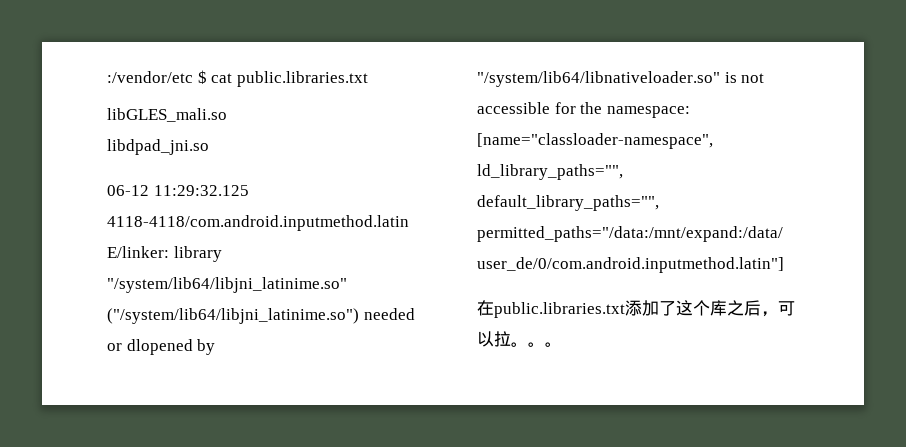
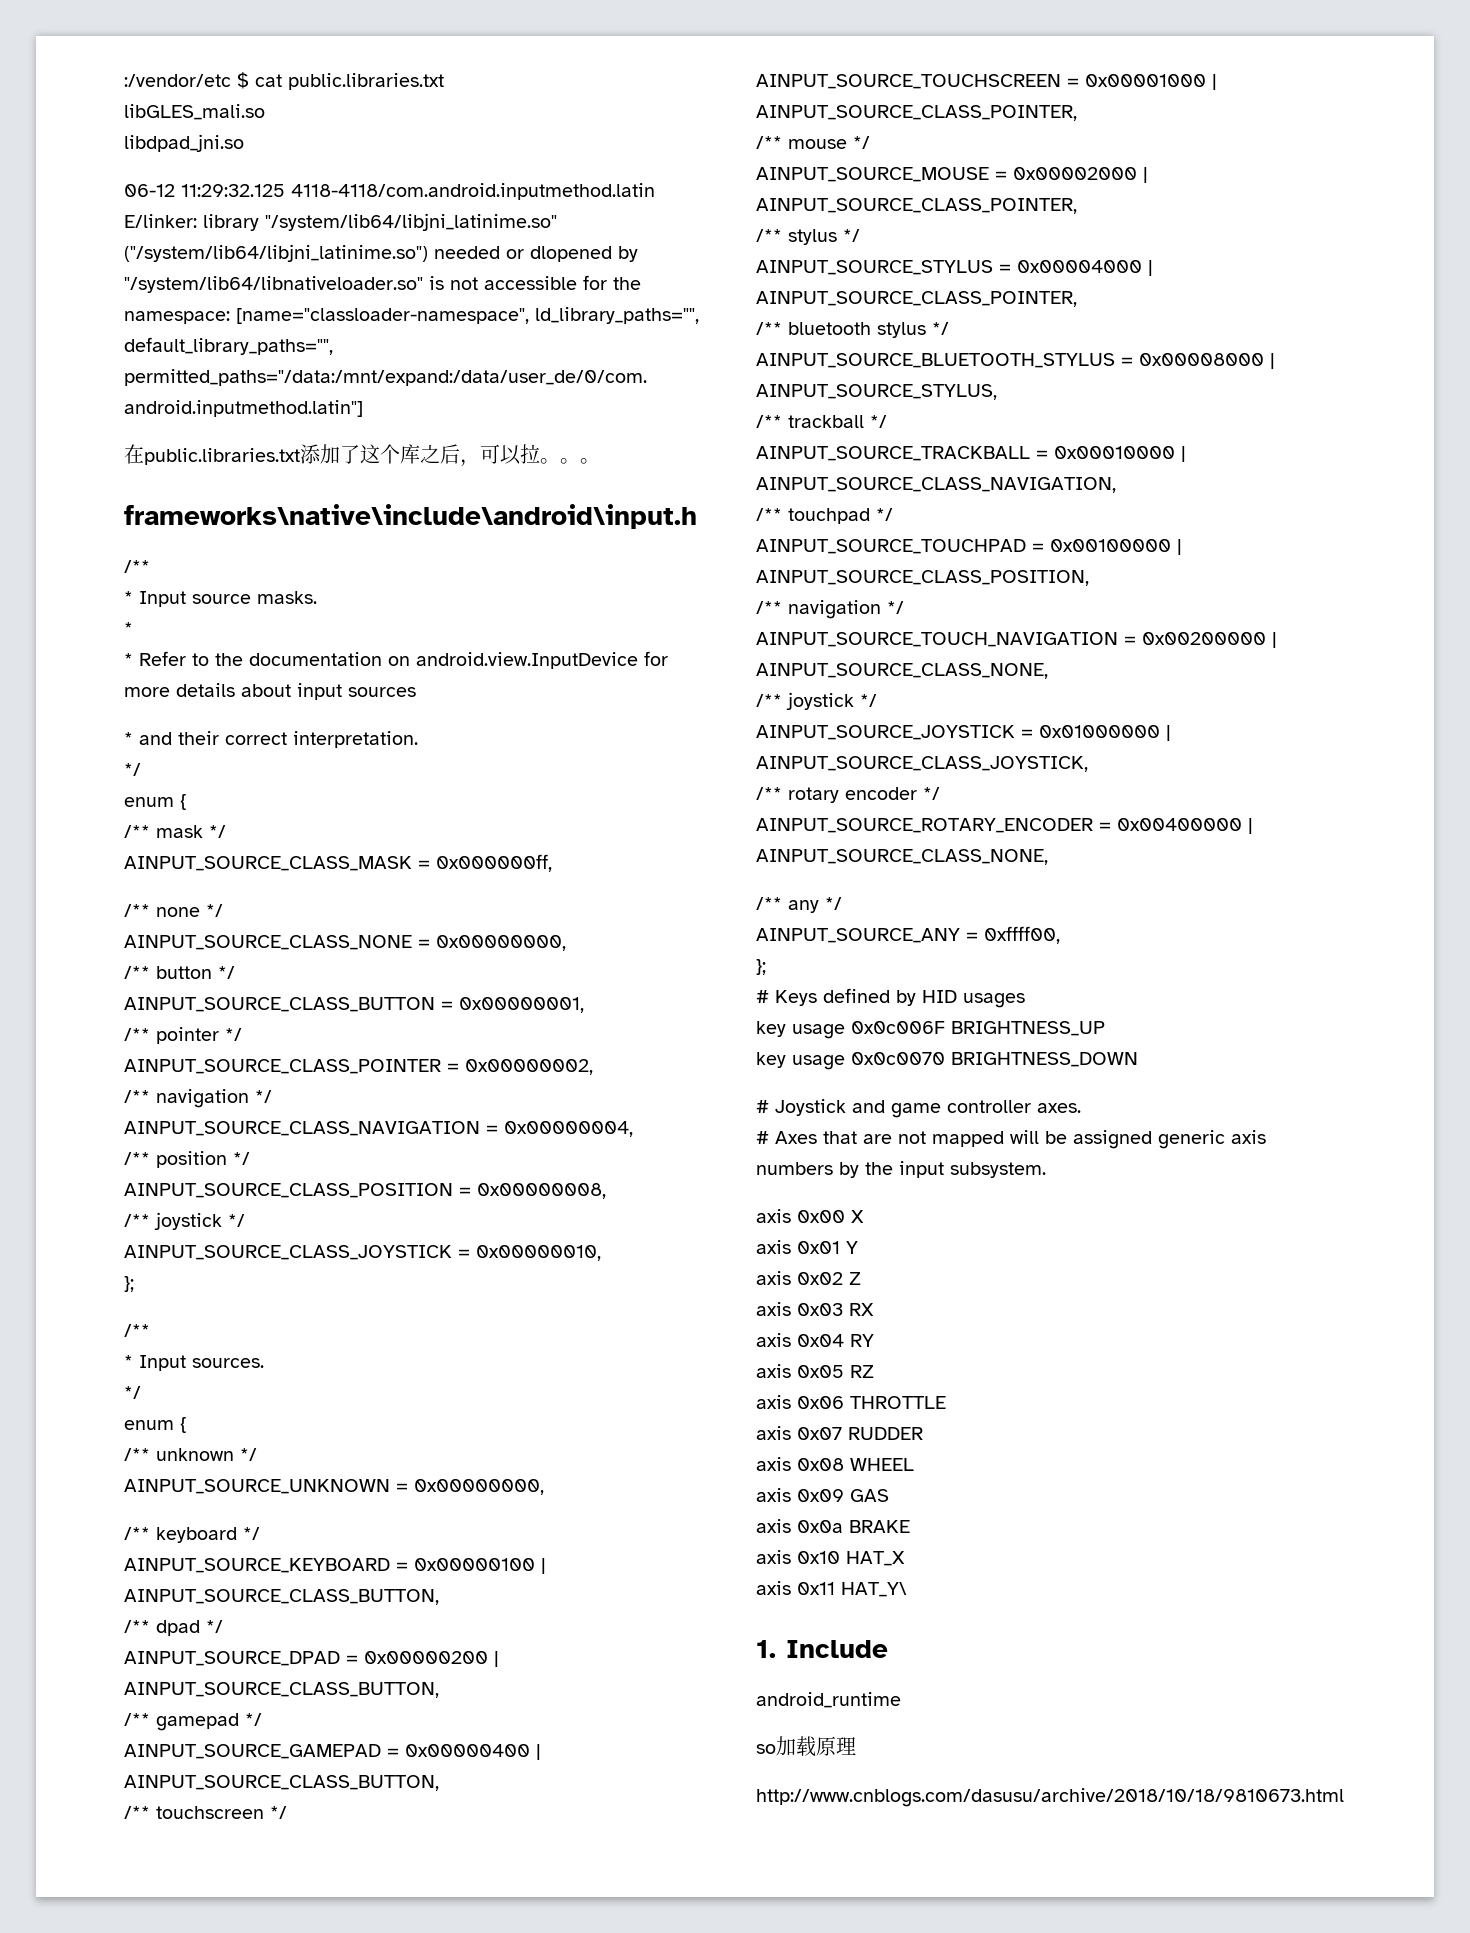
+ frameworks\native\include\android\input.h
+ /**
+ * Input source masks.
+ *
+ * Refer to the documentation on android.view.InputDevice for more details about input sources
+ * and their correct interpretation.
+ */
+ enum {
+ /** mask */
+ AINPUT_SOURCE_CLASS_MASK = 0x000000ff,
+ /** none */
+ AINPUT_SOURCE_CLASS_NONE = 0x00000000,
+ /** button */
+ AINPUT_SOURCE_CLASS_BUTTON = 0x00000001,
+ /** pointer */
+ AINPUT_SOURCE_CLASS_POINTER = 0x00000002,
+ /** navigation */
+ AINPUT_SOURCE_CLASS_NAVIGATION = 0x00000004,
+ /** position */
+ AINPUT_SOURCE_CLASS_POSITION = 0x00000008,
+ /** joystick */
+ AINPUT_SOURCE_CLASS_JOYSTICK = 0x00000010,
+ };
+ /**
+ * Input sources.
+ */
+ enum {
+ /** unknown */
+ AINPUT_SOURCE_UNKNOWN = 0x00000000,
+ /** keyboard */
+ AINPUT_SOURCE_KEYBOARD = 0x00000100 | AINPUT_SOURCE_CLASS_BUTTON,
+ /** dpad */
+ AINPUT_SOURCE_DPAD = 0x00000200 | AINPUT_SOURCE_CLASS_BUTTON,
+ /** gamepad */
+ AINPUT_SOURCE_GAMEPAD = 0x00000400 | AINPUT_SOURCE_CLASS_BUTTON,
+ /** touchscreen */
+ AINPUT_SOURCE_TOUCHSCREEN = 0x00001000 | AINPUT_SOURCE_CLASS_POINTER,
+ /** mouse */
+ AINPUT_SOURCE_MOUSE = 0x00002000 | AINPUT_SOURCE_CLASS_POINTER,
+ /** stylus */
+ AINPUT_SOURCE_STYLUS = 0x00004000 | AINPUT_SOURCE_CLASS_POINTER,
+ /** bluetooth stylus */
+ AINPUT_SOURCE_BLUETOOTH_STYLUS = 0x00008000 | AINPUT_SOURCE_STYLUS,
+ /** trackball */
+ AINPUT_SOURCE_TRACKBALL = 0x00010000 | AINPUT_SOURCE_CLASS_NAVIGATION,
+ /** touchpad */
+ AINPUT_SOURCE_TOUCHPAD = 0x00100000 | AINPUT_SOURCE_CLASS_POSITION,
+ /** navigation */
+ AINPUT_SOURCE_TOUCH_NAVIGATION = 0x00200000 | AINPUT_SOURCE_CLASS_NONE,
+ /** joystick */
+ AINPUT_SOURCE_JOYSTICK = 0x01000000 | AINPUT_SOURCE_CLASS_JOYSTICK,
+ /** rotary encoder */
+ AINPUT_SOURCE_ROTARY_ENCODER = 0x00400000 | AINPUT_SOURCE_CLASS_NONE,
+ /** any */
+ AINPUT_SOURCE_ANY = 0xffff00,
+ };
+ # Keys defined by HID usages
+ key usage 0x0c006F BRIGHTNESS_UP
+ key usage 0x0c0070 BRIGHTNESS_DOWN
+ # Joystick and game controller axes.
+ # Axes that are not mapped will be assigned generic axis numbers by the input subsystem.
+ axis 0x00 X
+ axis 0x01 Y
+ axis 0x02 Z
+ axis 0x03 RX
+ axis 0x04 RY
+ axis 0x05 RZ
+ axis 0x06 THROTTLE
+ axis 0x07 RUDDER
+ axis 0x08 WHEEL
+ axis 0x09 GAS
+ axis 0x0a BRAKE
+ axis 0x10 HAT_X
+ axis 0x11 HAT_Y\
+ 1. Include
+ android_runtime
+ so加载原理
+ http://www.cnblogs.com/dasusu/archive/2018/10/18/9810673.html

